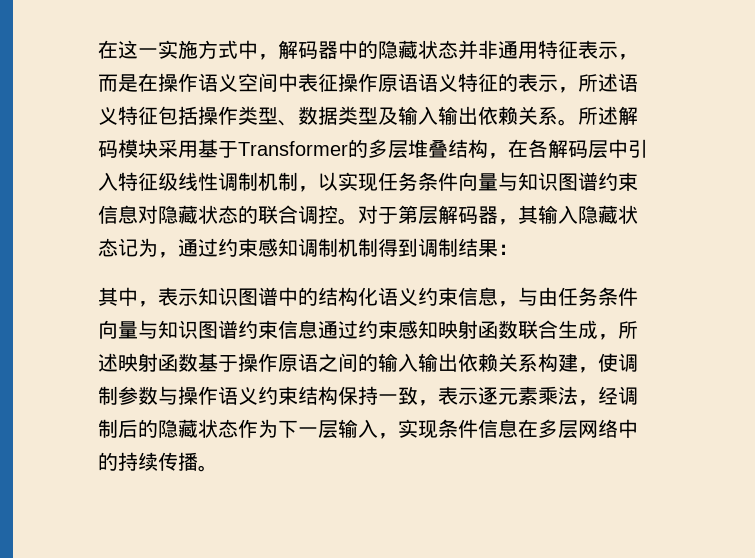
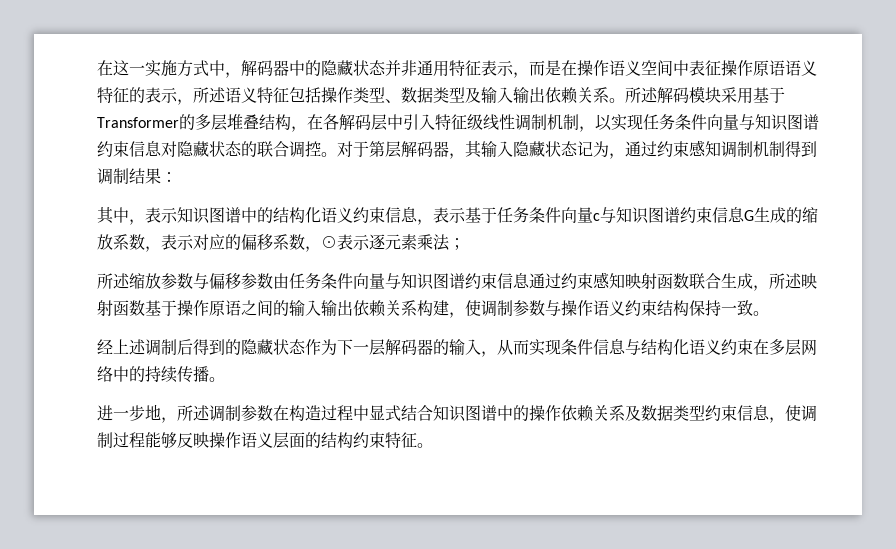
- 其中，表示知识图谱中的结构化语义约束信息，与由任务条件向量与知识图谱约束信息通过约束感知映射函数联合生成，所述映射函数基于操作原语之间的输入输出依赖关系构建，使调制参数与操作语义约束结构保持一致，表示逐元素乘法，经调制后的隐藏状态作为下一层输入，实现条件信息在多层网络中的持续传播。
+ 其中，表示知识图谱中的结构化语义约束信息，表示基于任务条件向量c与知识图谱约束信息G生成的缩放系数，表示对应的偏移系数，⊙表示逐元素乘法；
+ 所述缩放参数与偏移参数由任务条件向量与知识图谱约束信息通过约束感知映射函数联合生成，所述映射函数基于操作原语之间的输入输出依赖关系构建，使调制参数与操作语义约束结构保持一致。
+ 经上述调制后得到的隐藏状态作为下一层解码器的输入，从而实现条件信息与结构化语义约束在多层网络中的持续传播。
+ 进一步地，所述调制参数在构造过程中显式结合知识图谱中的操作依赖关系及数据类型约束信息，使调制过程能够反映操作语义层面的结构约束特征。

